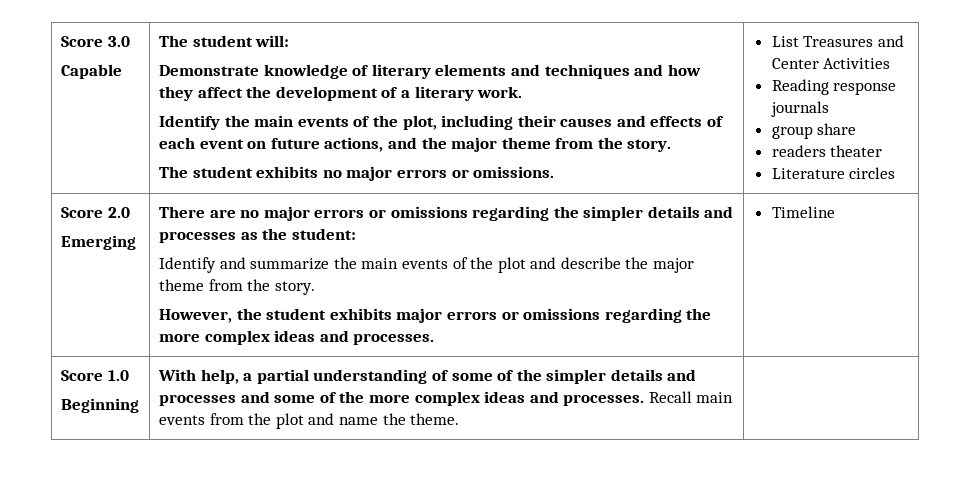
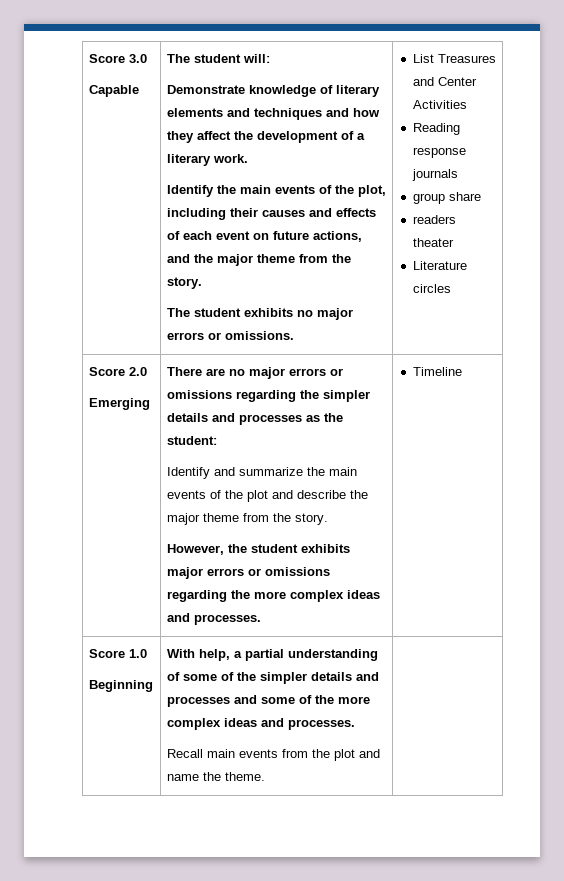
  Score 1.0
- Beginning | With help, a partial understanding of some of the simpler details and processes and some of the more complex ideas and processes. Recall main events from the plot and name the theme. |
+ Beginning | With help, a partial understanding of some of the simpler details and processes and some of the more complex ideas and processes.
+ Recall main events from the plot and name the theme. |

